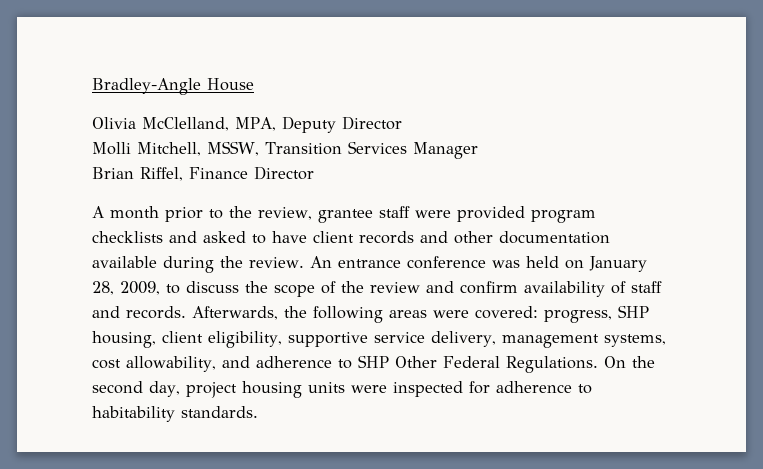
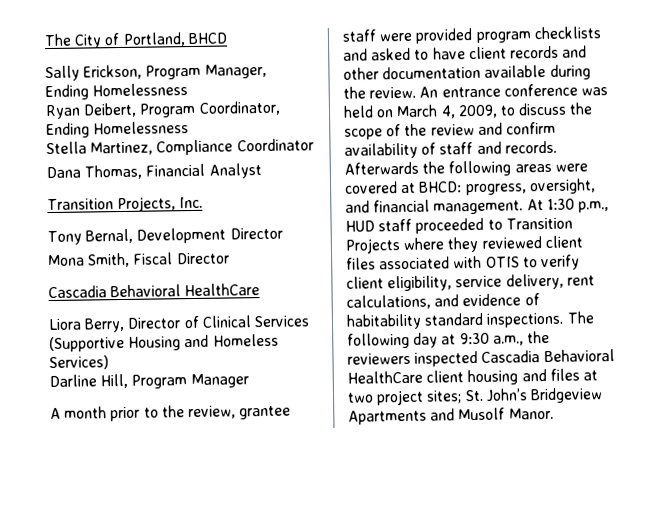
- Bradley-Angle House
- Olivia McClelland, MPA, Deputy Director
- Molli Mitchell, MSSW, Transition Services Manager
- Brian Riffel, Finance Director
+ The City of Portland, BHCD
+ Sally Erickson, Program Manager, Ending Homelessness
+ Ryan Deibert, Program Coordinator, Ending Homelessness
+ Stella Martinez, Compliance Coordinator
+ Dana Thomas, Financial Analyst
+ Transition Projects, Inc.
+ Tony Bernal, Development Director
+ Mona Smith, Fiscal Director
+ Cascadia Behavioral HealthCare
+ Liora Berry, Director of Clinical Services (Supportive Housing and Homeless Services)
+ Darline Hill, Program Manager
- An entrance conference was held on January 28, 2009, to discuss the scope of the review and confirm availability of staff and records.
+ An entrance conference was held on March 4, 2009, to discuss the scope of the review and confirm availability of staff and records.
- Afterwards, the following areas were covered: progress, SHP housing, client eligibility, supportive service delivery, management systems, cost allowability, and adherence to SHP Other Federal Regulations. On the second day, project housing units were inspected for adherence to habitability standards.
+ Afterwards the following areas were covered at BHCD: progress, oversight, and financial management. At 1:30 p.m., HUD staff proceeded to Transition Projects where they reviewed client files associated with OTIS to verify client eligibility, service delivery, rent calculations, and evidence of habitability standard inspections. The following day at 9:30 a.m., the reviewers inspected Cascadia Behavioral HealthCare client housing and files at two project sites; St. John’s Bridgeview Apartments and Musolf Manor.

